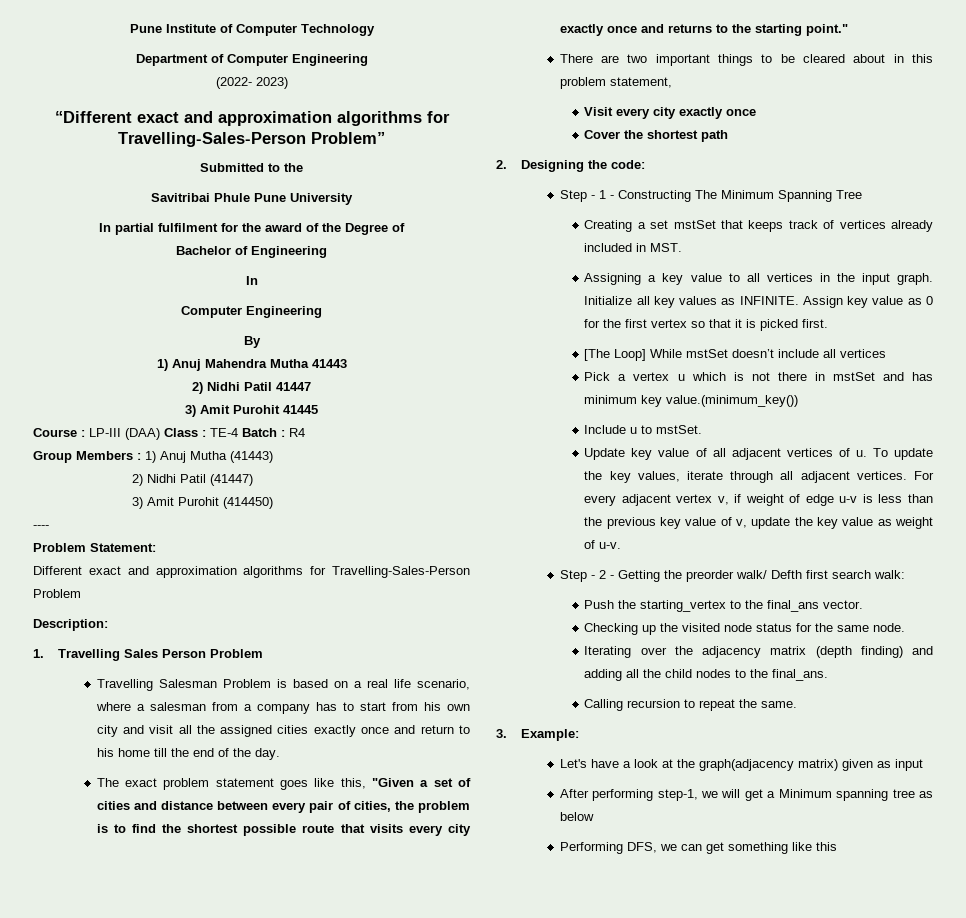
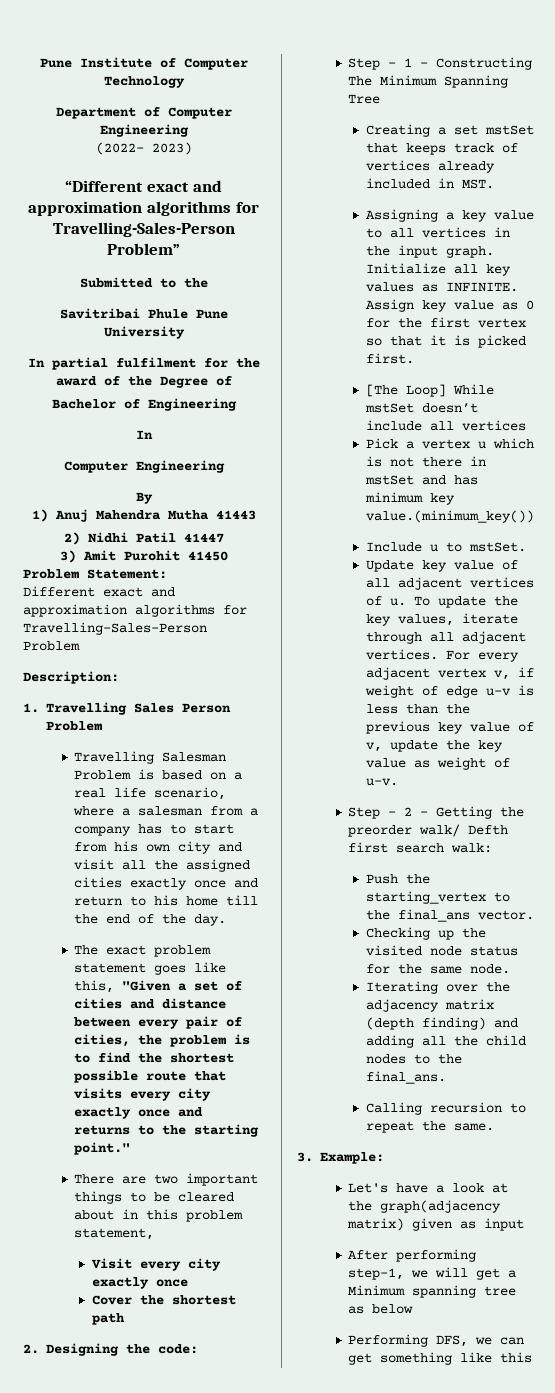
- 3) Amit Purohit 41445
- Course : LP-III (DAA) Class : TE-4 Batch : R4
- Group Members : 1) Anuj Mutha (41443)
- 2) Nidhi Patil (41447)
- 3) Amit Purohit (414450)
- ----
+ 3) Amit Purohit 41450

